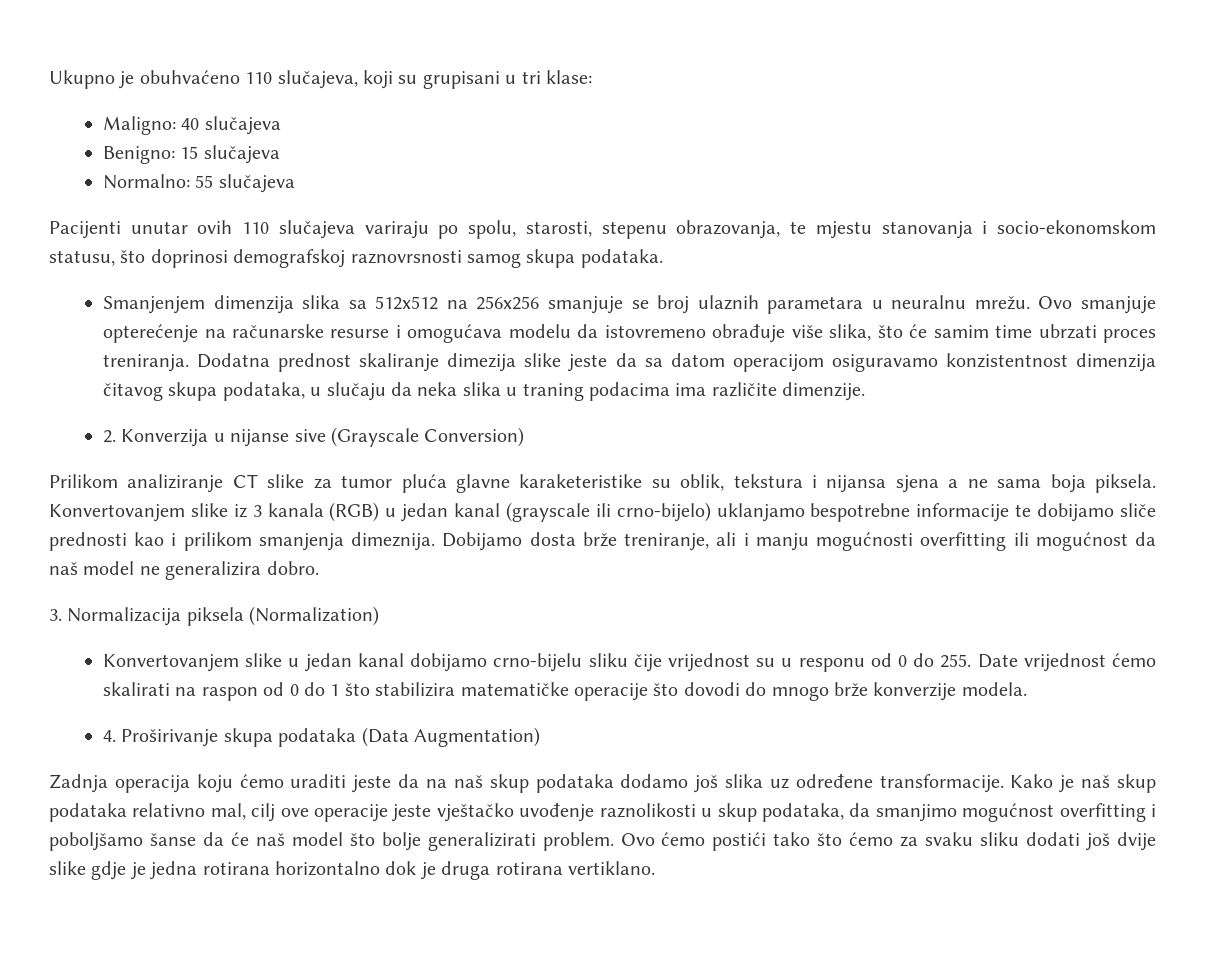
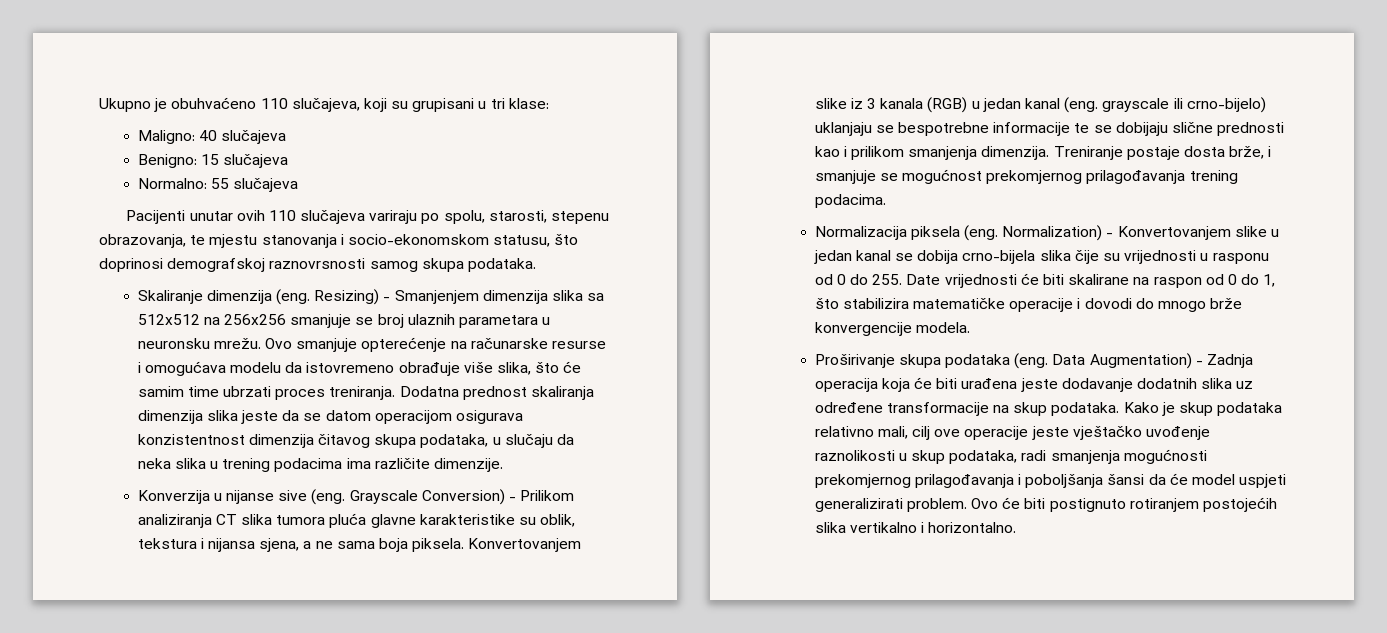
- Smanjenjem dimenzija slika sa 512x512 na 256x256 smanjuje se broj ulaznih parametara u neuralnu mrežu.
+ Skaliranje dimenzija (eng. Resizing) - Smanjenjem dimenzija slika sa 512x512 na 256x256 smanjuje se broj ulaznih parametara u neuronsku mrežu.
- Dodatna prednost skaliranje dimezija slike jeste da sa datom operacijom osiguravamo konzistentnost dimenzija čitavog skupa podataka, u slučaju da neka slika u traning podacima ima različite dimenzije.
+ Dodatna prednost skaliranja dimenzija slika jeste da se datom operacijom osigurava konzistentnost dimenzija čitavog skupa podataka, u slučaju da neka slika u trening podacima ima različite dimenzije.
- 2. Konverzija u nijanse sive (Grayscale Conversion)
- Prilikom analiziranje CT slike za tumor pluća glavne karaketeristike su oblik, tekstura i nijansa sjena a ne sama boja piksela.
+ Konverzija u nijanse sive (eng. Grayscale Conversion) - Prilikom analiziranja CT slika tumora pluća glavne karakteristike su oblik, tekstura i nijansa sjena, a ne sama boja piksela.
- Konvertovanjem slike iz 3 kanala (RGB) u jedan kanal (grayscale ili crno-bijelo) uklanjamo bespotrebne informacije te dobijamo sliče prednosti kao i prilikom smanjenja dimeznija. Dobijamo dosta brže treniranje, ali i manju mogućnosti overfitting ili mogućnost da naš model ne generalizira dobro.
- 3. Normalizacija piksela (Normalization)
- Konvertovanjem slike u jedan kanal dobijamo crno-bijelu sliku čije vrijednost su u responu od 0 do 255. Date vrijednost ćemo skalirati na raspon od 0 do 1 što stabilizira matematičke operacije što dovodi do mnogo brže konverzije modela.
+ Konvertovanjem slike iz 3 kanala (RGB) u jedan kanal (eng. grayscale ili crno-bijelo) uklanjaju se bespotrebne informacije te se dobijaju slične prednosti kao i prilikom smanjenja dimenzija. Treniranje postaje dosta brže, i smanjuje se mogućnost prekomjernog prilagođavanja trening podacima.
+ Normalizacija piksela (eng. Normalization) - Konvertovanjem slike u jedan kanal se dobija crno-bijela slika čije su vrijednosti u rasponu od 0 do 255. Date vrijednosti će biti skalirane na raspon od 0 do 1, što stabilizira matematičke operacije i dovodi do mnogo brže konvergencije modela.
- 4. Proširivanje skupa podataka (Data Augmentation)
- Zadnja operacija koju ćemo uraditi jeste da na naš skup podataka dodamo još slika uz određene transformacije.
+ Proširivanje skupa podataka (eng. Data Augmentation) - Zadnja operacija koja će biti urađena jeste dodavanje dodatnih slika uz određene transformacije na skup podataka.
- Kako je naš skup podataka relativno mal, cilj ove operacije jeste vještačko uvođenje raznolikosti u skup podataka, da smanjimo mogućnost overfitting i poboljšamo šanse da će naš model što bolje generalizirati problem. Ovo ćemo postići tako što ćemo za svaku sliku dodati još dvije slike gdje je jedna rotirana horizontalno dok je druga rotirana vertiklano.
+ Kako je skup podataka relativno mali, cilj ove operacije jeste vještačko uvođenje raznolikosti u skup podataka, radi smanjenja mogućnosti prekomjernog prilagođavanja i poboljšanja šansi da će model uspjeti generalizirati problem. Ovo će biti postignuto rotiranjem postojećih slika vertikalno i horizontalno.

